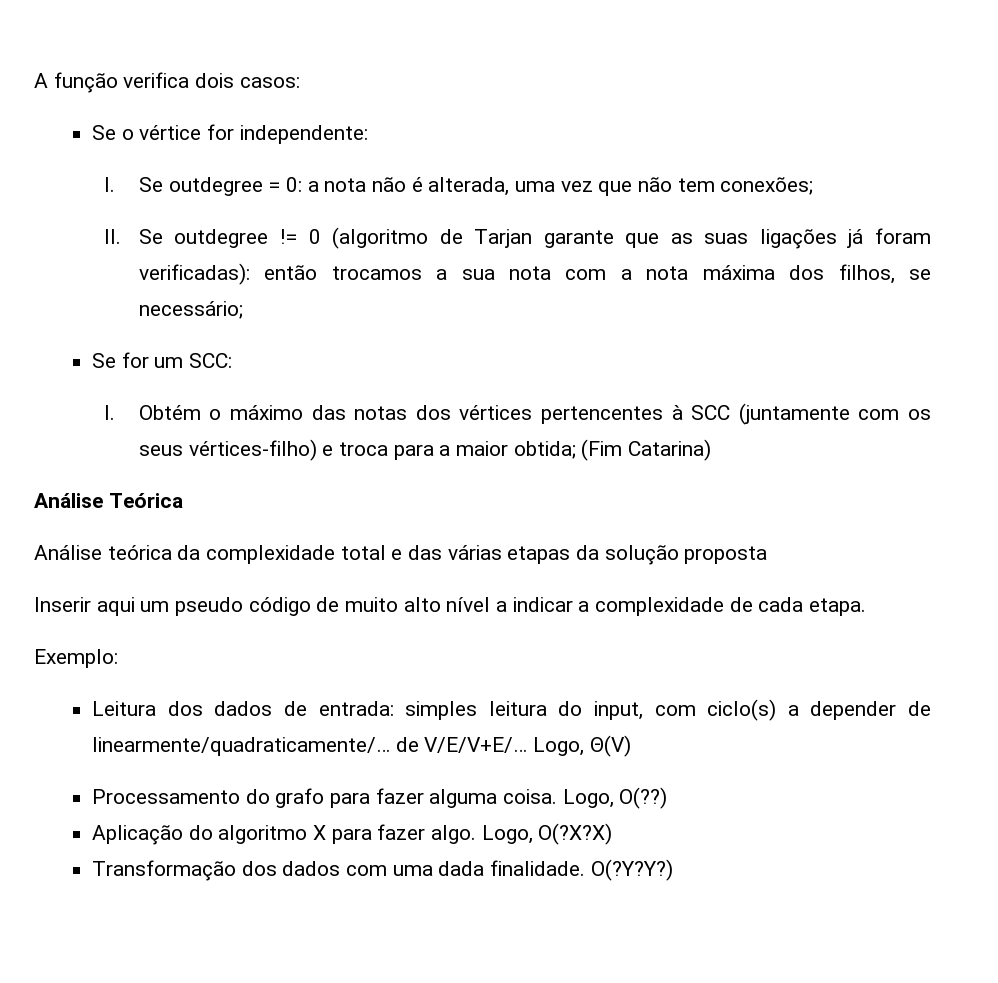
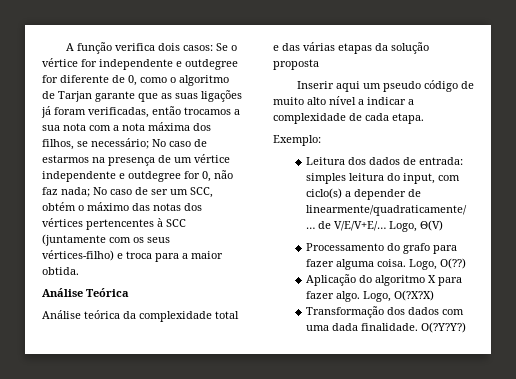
- A função verifica dois casos:
- Se o vértice for independente:
- I. Se outdegree = 0: a nota não é alterada, uma vez que não tem conexões;
- II. Se outdegree != 0 (algoritmo de Tarjan garante que as suas ligações já foram verificadas): então trocamos a sua nota com a nota máxima dos filhos, se necessário;
- Se for um SCC:
- I. Obtém o máximo das notas dos vértices pertencentes à SCC (juntamente com os seus vértices-filho) e troca para a maior obtida; (Fim Catarina)
+ A função verifica dois casos: Se o vértice for independente e outdegree for diferente de 0, como o algoritmo de Tarjan garante que as suas ligações já foram verificadas, então trocamos a sua nota com a nota máxima dos filhos, se necessário; No caso de estarmos na presença de um vértice independente e outdegree for 0, não faz nada; No caso de ser um SCC, obtém o máximo das notas dos vértices pertencentes à SCC (juntamente com os seus vértices-filho) e troca para a maior obtida.

